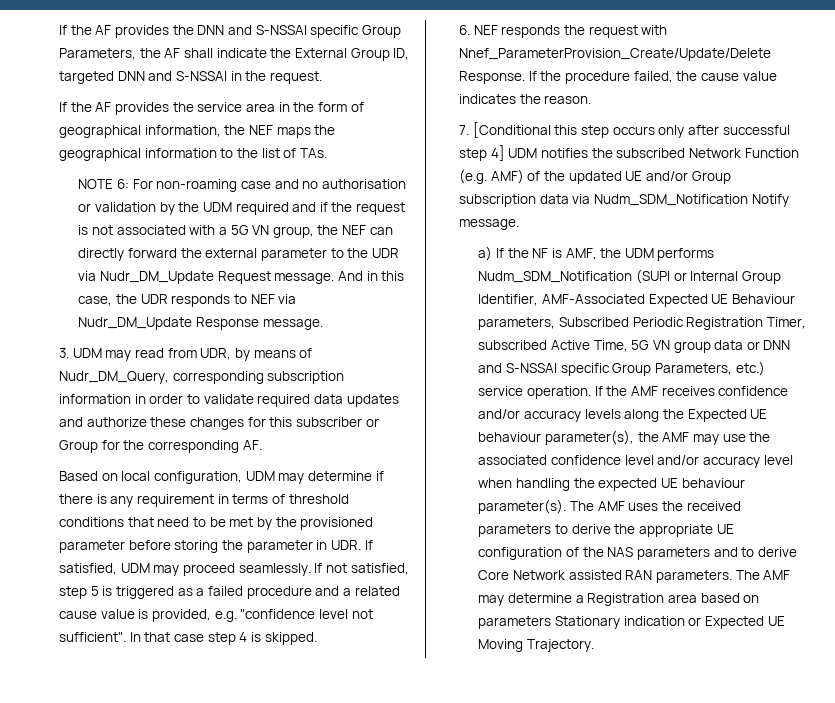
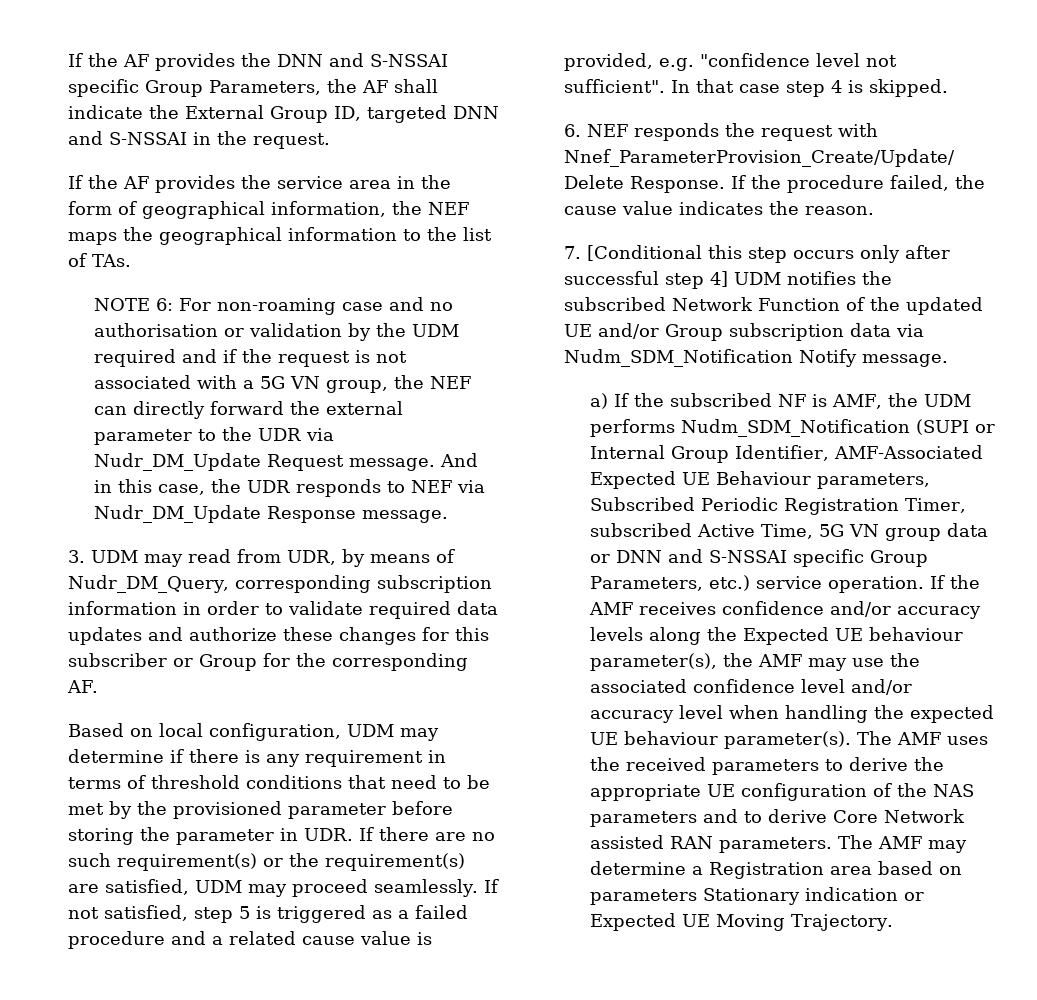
- Based on local configuration, UDM may determine if there is any requirement in terms of threshold conditions that need to be met by the provisioned parameter before storing the parameter in UDR. If satisfied, UDM may proceed seamlessly.
+ Based on local configuration, UDM may determine if there is any requirement in terms of threshold conditions that need to be met by the provisioned parameter before storing the parameter in UDR. If there are no such requirement(s) or the requirement(s) are satisfied, UDM may proceed seamlessly.
- 7. [Conditional this step occurs only after successful step 4] UDM notifies the subscribed Network Function (e.g. AMF) of the updated UE and/or Group subscription data via Nudm_SDM_Notification Notify message.
+ 7. [Conditional this step occurs only after successful step 4] UDM notifies the subscribed Network Function of the updated UE and/or Group subscription data via Nudm_SDM_Notification Notify message.
- a) If the NF is AMF, the UDM performs Nudm_SDM_Notification (SUPI or Internal Group Identifier, AMF-Associated Expected UE Behaviour parameters, Subscribed Periodic Registration Timer, subscribed Active Time, 5G VN group data or DNN and S-NSSAI specific Group Parameters, etc.) service operation.
+ a) If the subscribed NF is AMF, the UDM performs Nudm_SDM_Notification (SUPI or Internal Group Identifier, AMF-Associated Expected UE Behaviour parameters, Subscribed Periodic Registration Timer, subscribed Active Time, 5G VN group data or DNN and S-NSSAI specific Group Parameters, etc.) service operation.

